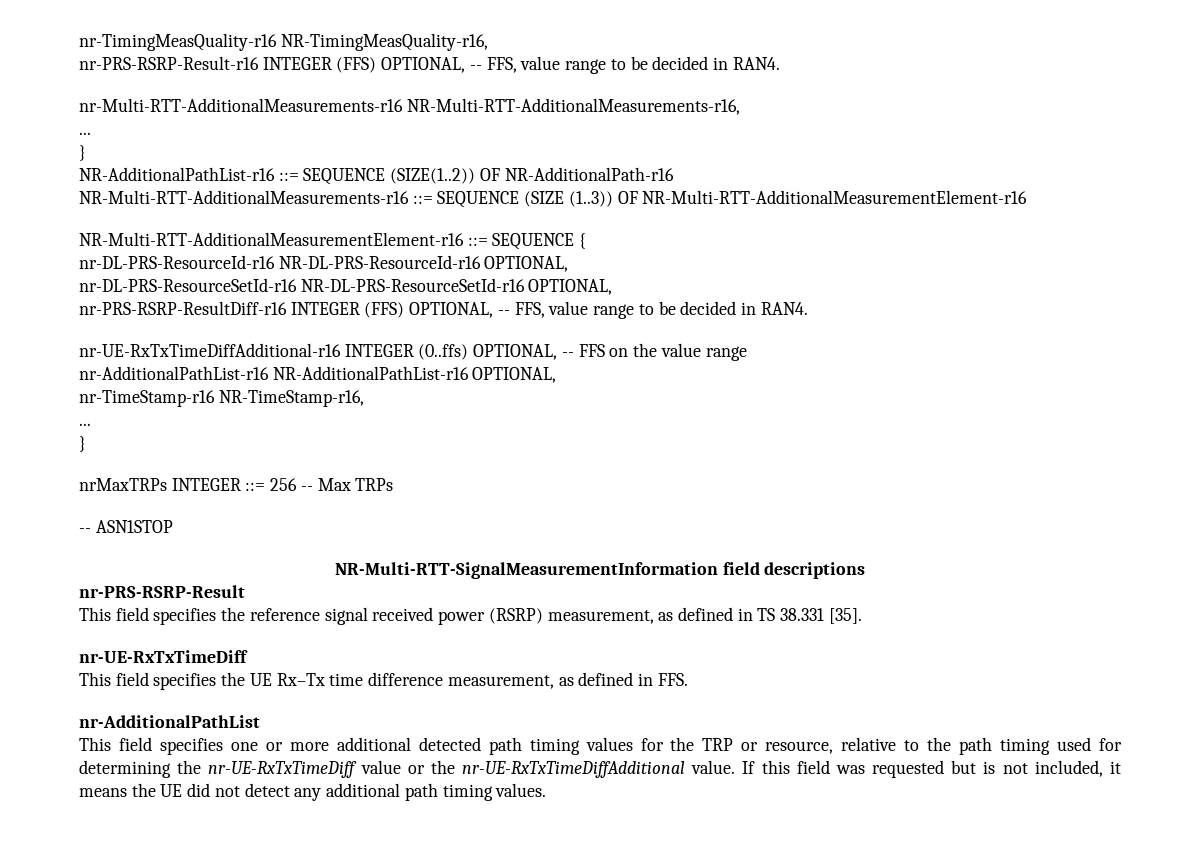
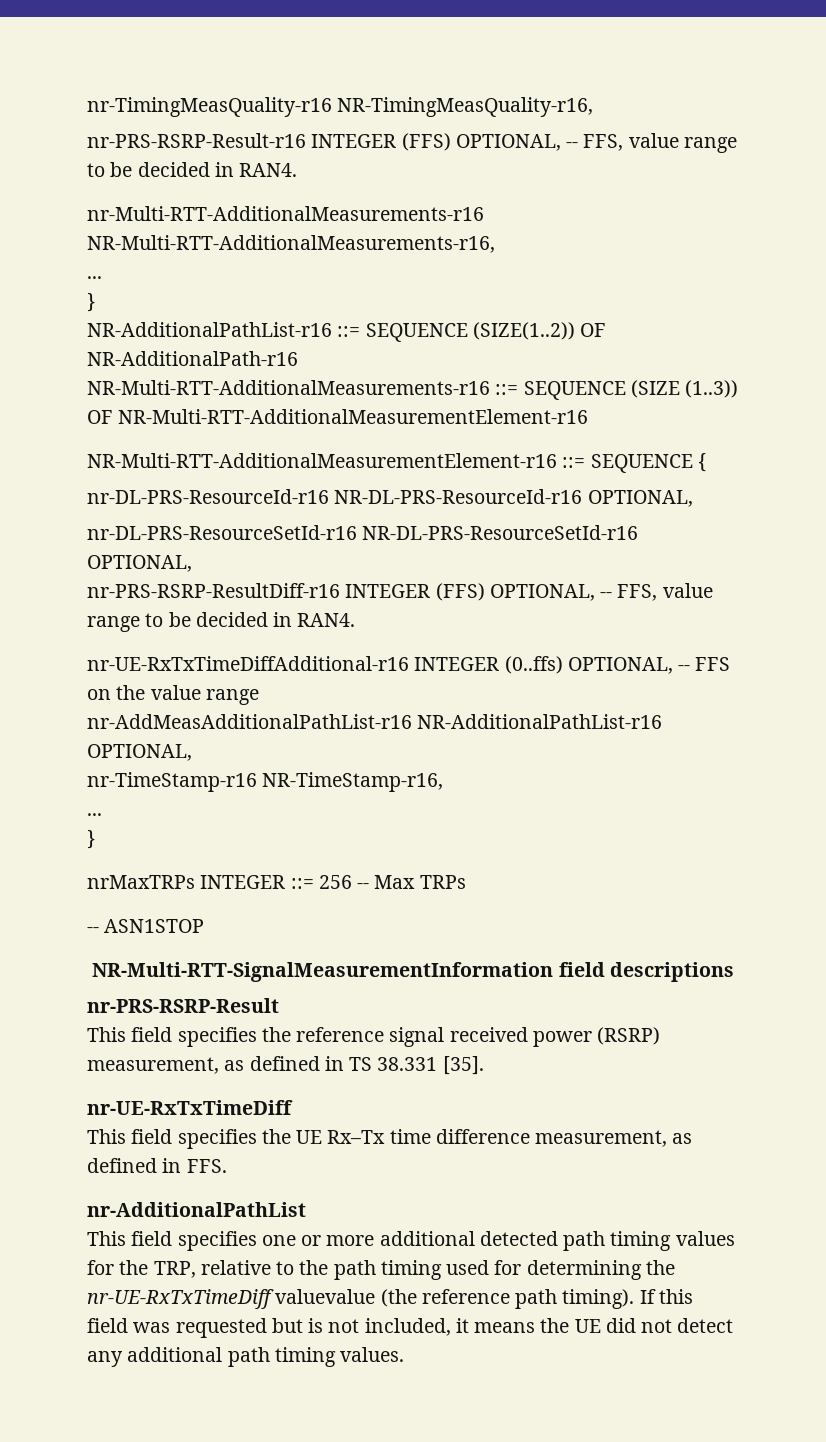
- nr-AdditionalPathList-r16 NR-AdditionalPathList-r16 OPTIONAL,
+ nr-AddMeasAdditionalPathList-r16 NR-AdditionalPathList-r16 OPTIONAL,
- This field specifies one or more additional detected path timing values for the TRP or resource, relative to the path timing used for determining the nr-UE-RxTxTimeDiff value or the nr-UE-RxTxTimeDiffAdditional value.
+ This field specifies one or more additional detected path timing values for the TRP, relative to the path timing used for determining the nr-UE-RxTxTimeDiff valuevalue (the reference path timing).

